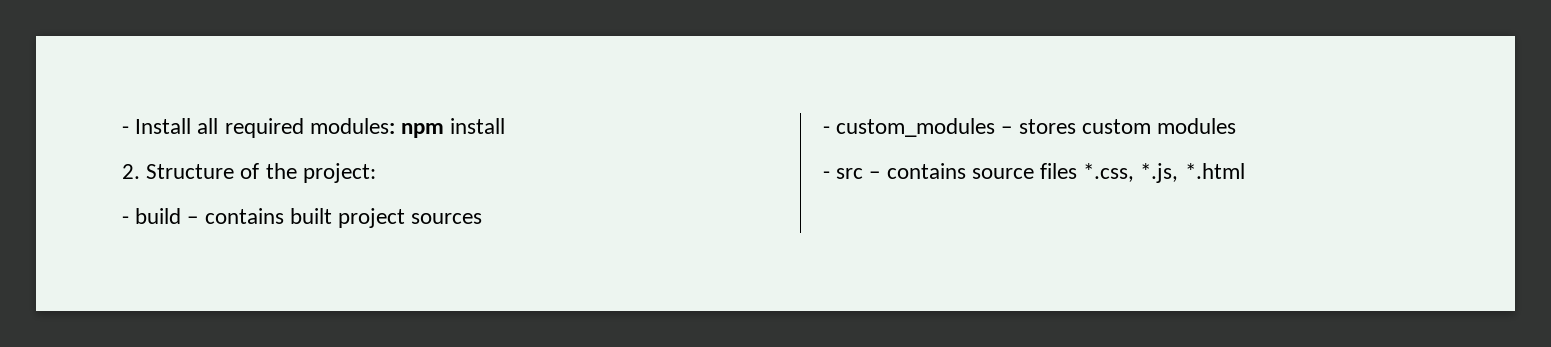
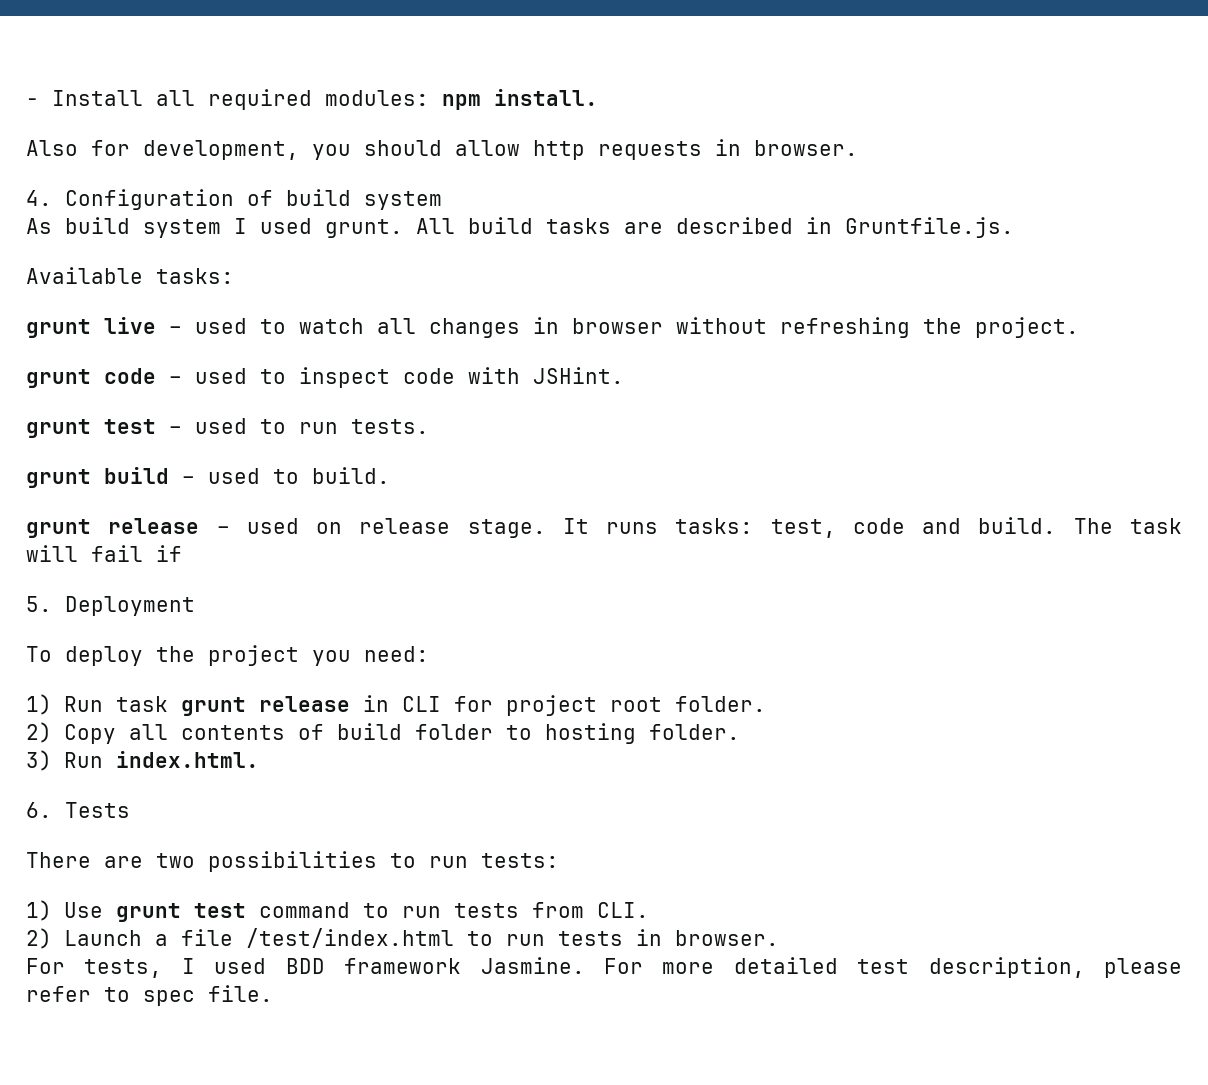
- - Install all required modules: npm install
- 2. Structure of the project:
- - build – contains built project sources
- - custom_modules – stores custom modules
- - src – contains source files *.css, *.js, *.html
+ - Install all required modules: npm install.
+ Also for development, you should allow http requests in browser.
+ 4. Configuration of build system
+ As build system I used grunt. All build tasks are described in Gruntfile.js.
+ Available tasks:
+ grunt live – used to watch all changes in browser without refreshing the project.
+ grunt code – used to inspect code with JSHint.
+ grunt test – used to run tests.
+ grunt build – used to build.
+ grunt release – used on release stage. It runs tasks: test, code and build. The task will fail if
+ 5. Deployment
+ To deploy the project you need:
+ 1) Run task grunt release in CLI for project root folder.
+ 2) Copy all contents of build folder to hosting folder.
+ 3) Run index.html.
+ 6. Tests
+ There are two possibilities to run tests:
+ 1) Use grunt test command to run tests from CLI.
+ 2) Launch a file /test/index.html to run tests in browser.
+ For tests, I used BDD framework Jasmine. For more detailed test description, please refer to spec file.

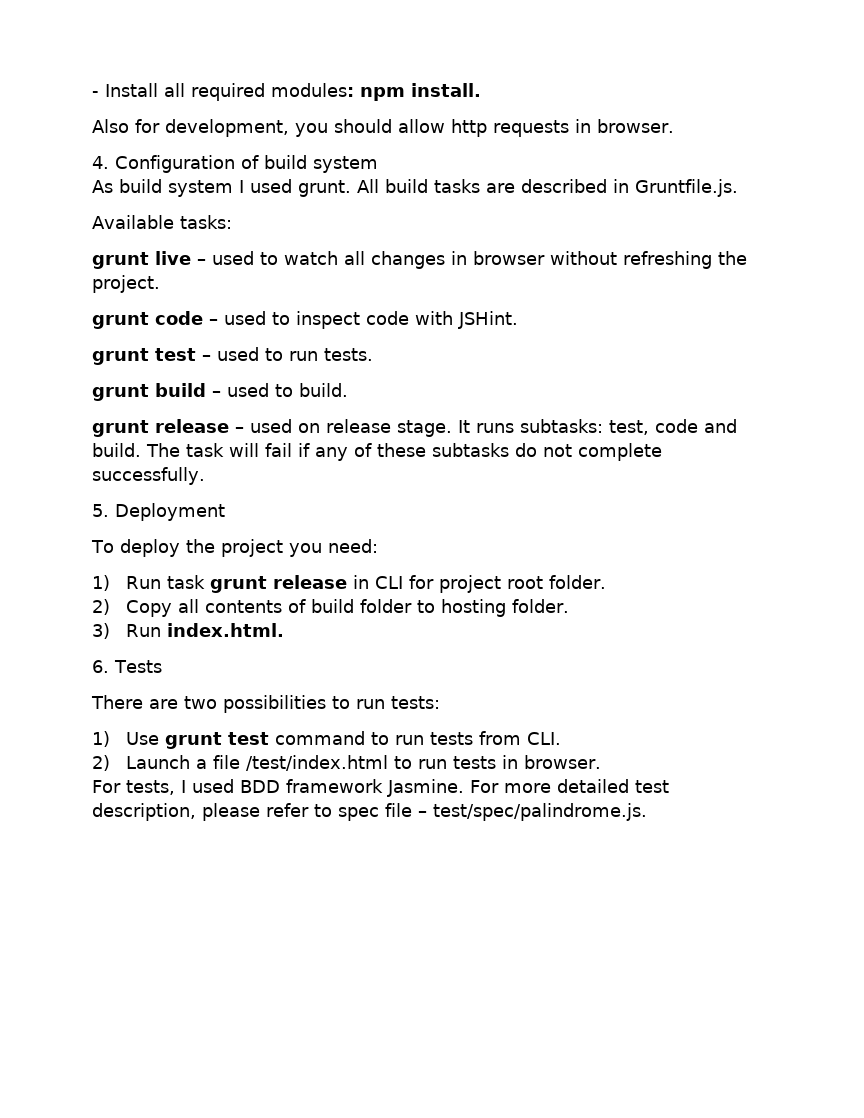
- It runs tasks: test, code and build.
+ It runs subtasks: test, code and build.
- The task will fail if
+ The task will fail if any of these subtasks do not complete successfully.
- For more detailed test description, please refer to spec file.
+ For more detailed test description, please refer to spec file – test/spec/palindrome.js.

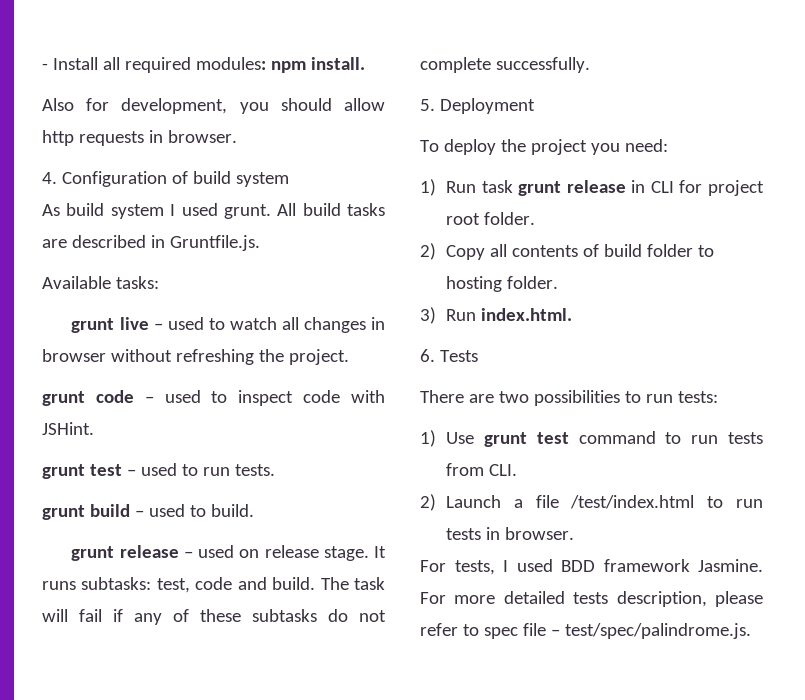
- For more detailed test description, please refer to spec file – test/spec/palindrome.js.
+ For more detailed tests description, please refer to spec file – test/spec/palindrome.js.

